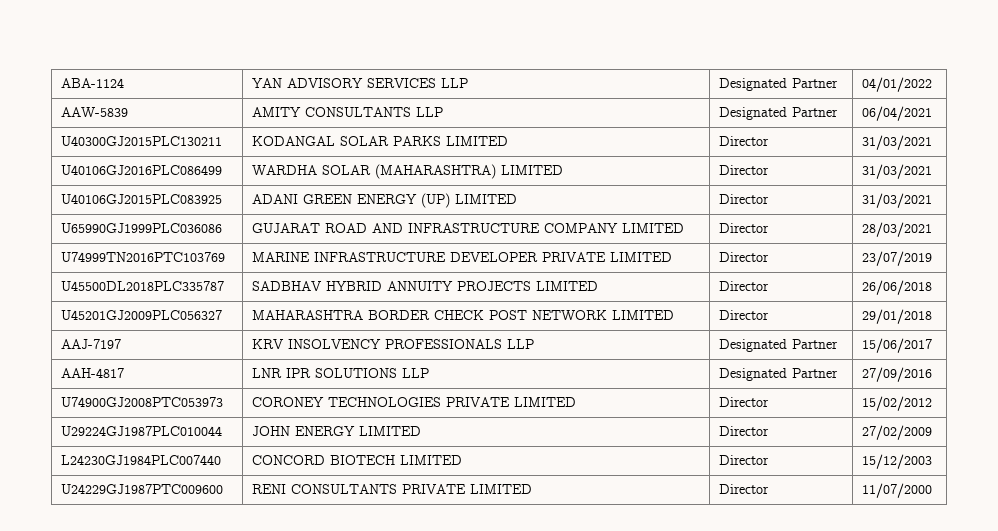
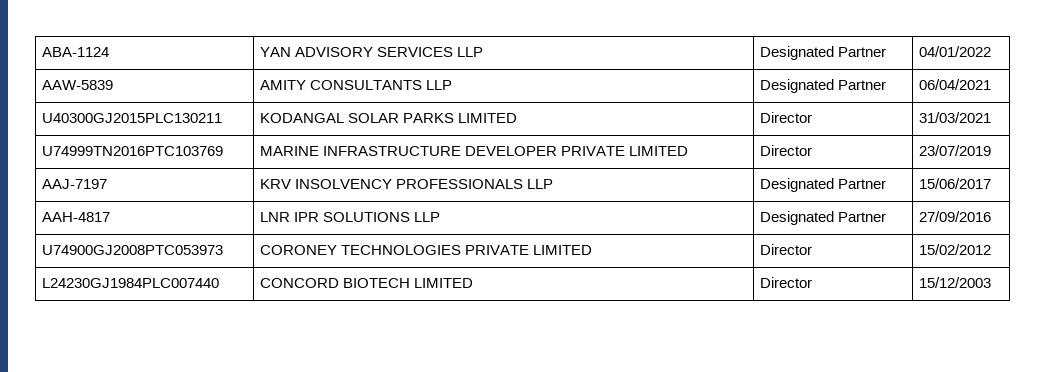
- U40106GJ2016PLC086499 | WARDHA SOLAR (MAHARASHTRA) LIMITED | Director | 31/03/2021
- U40106GJ2015PLC083925 | ADANI GREEN ENERGY (UP) LIMITED | Director | 31/03/2021
- U65990GJ1999PLC036086 | GUJARAT ROAD AND INFRASTRUCTURE COMPANY LIMITED | Director | 28/03/2021
- U45500DL2018PLC335787 | SADBHAV HYBRID ANNUITY PROJECTS LIMITED | Director | 26/06/2018
- U45201GJ2009PLC056327 | MAHARASHTRA BORDER CHECK POST NETWORK LIMITED | Director | 29/01/2018
- U29224GJ1987PLC010044 | JOHN ENERGY LIMITED | Director | 27/02/2009
- U24229GJ1987PTC009600 | RENI CONSULTANTS PRIVATE LIMITED | Director | 11/07/2000

